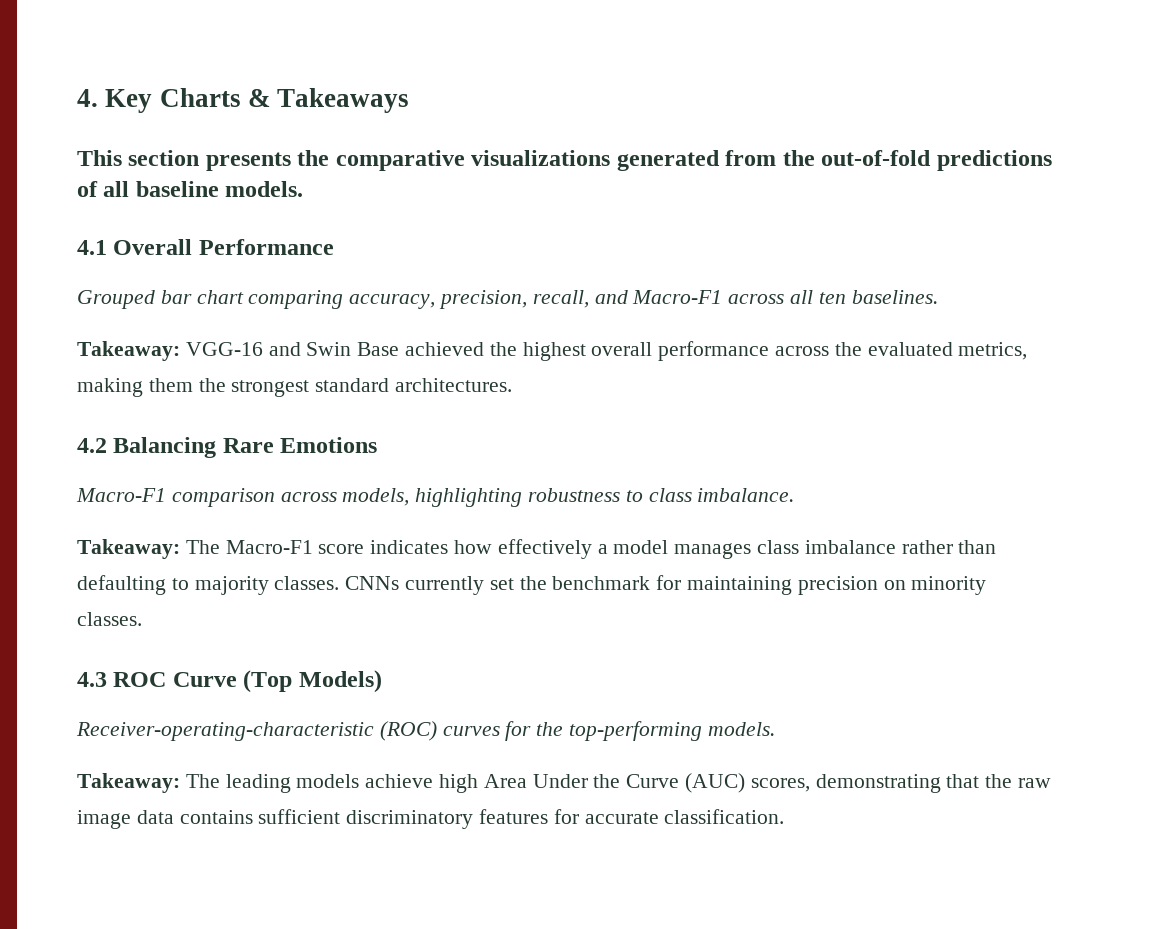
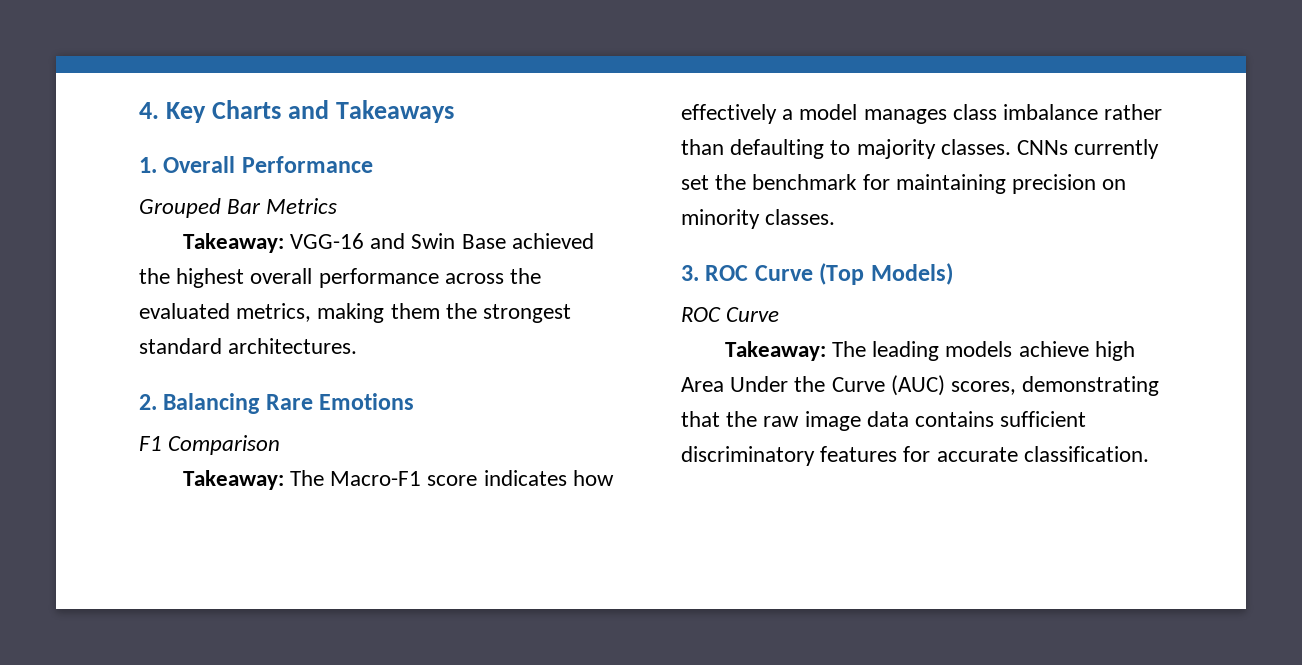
- 4. Key Charts & Takeaways
+ 4. Key Charts and Takeaways
- This section presents the comparative visualizations generated from the out-of-fold predictions of all baseline models.
- 4.1 Overall Performance
- Grouped bar chart comparing accuracy, precision, recall, and Macro-F1 across all ten baselines.
+ 1. Overall Performance
+ Grouped Bar Metrics
- 4.2 Balancing Rare Emotions
+ 2. Balancing Rare Emotions
- Macro-F1 comparison across models, highlighting robustness to class imbalance.
+ F1 Comparison
- 4.3 ROC Curve (Top Models)
- Receiver-operating-characteristic (ROC) curves for the top-performing models.
+ 3. ROC Curve (Top Models)
+ ROC Curve

